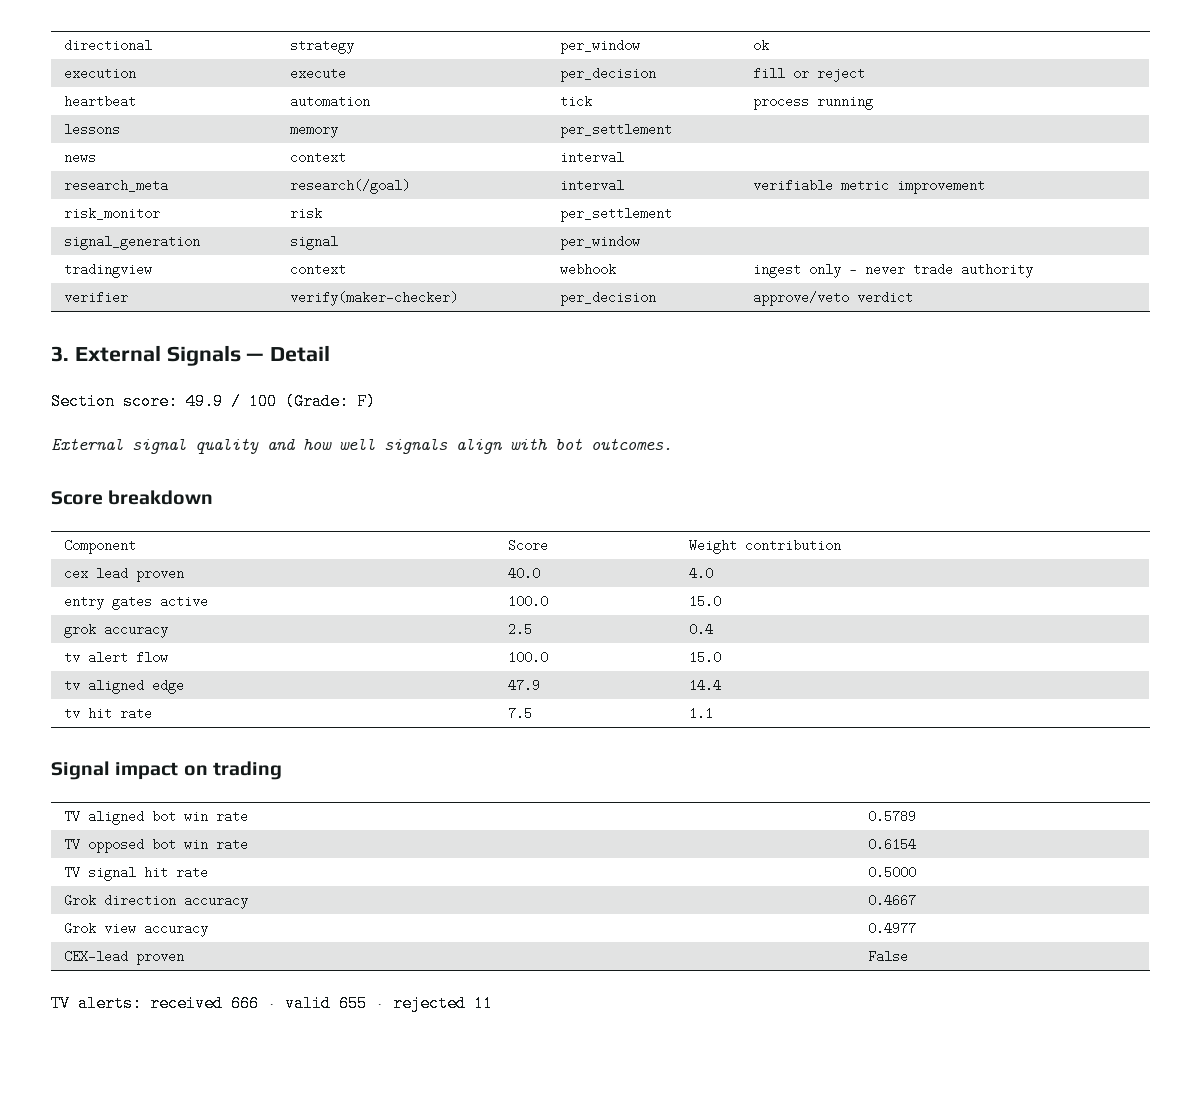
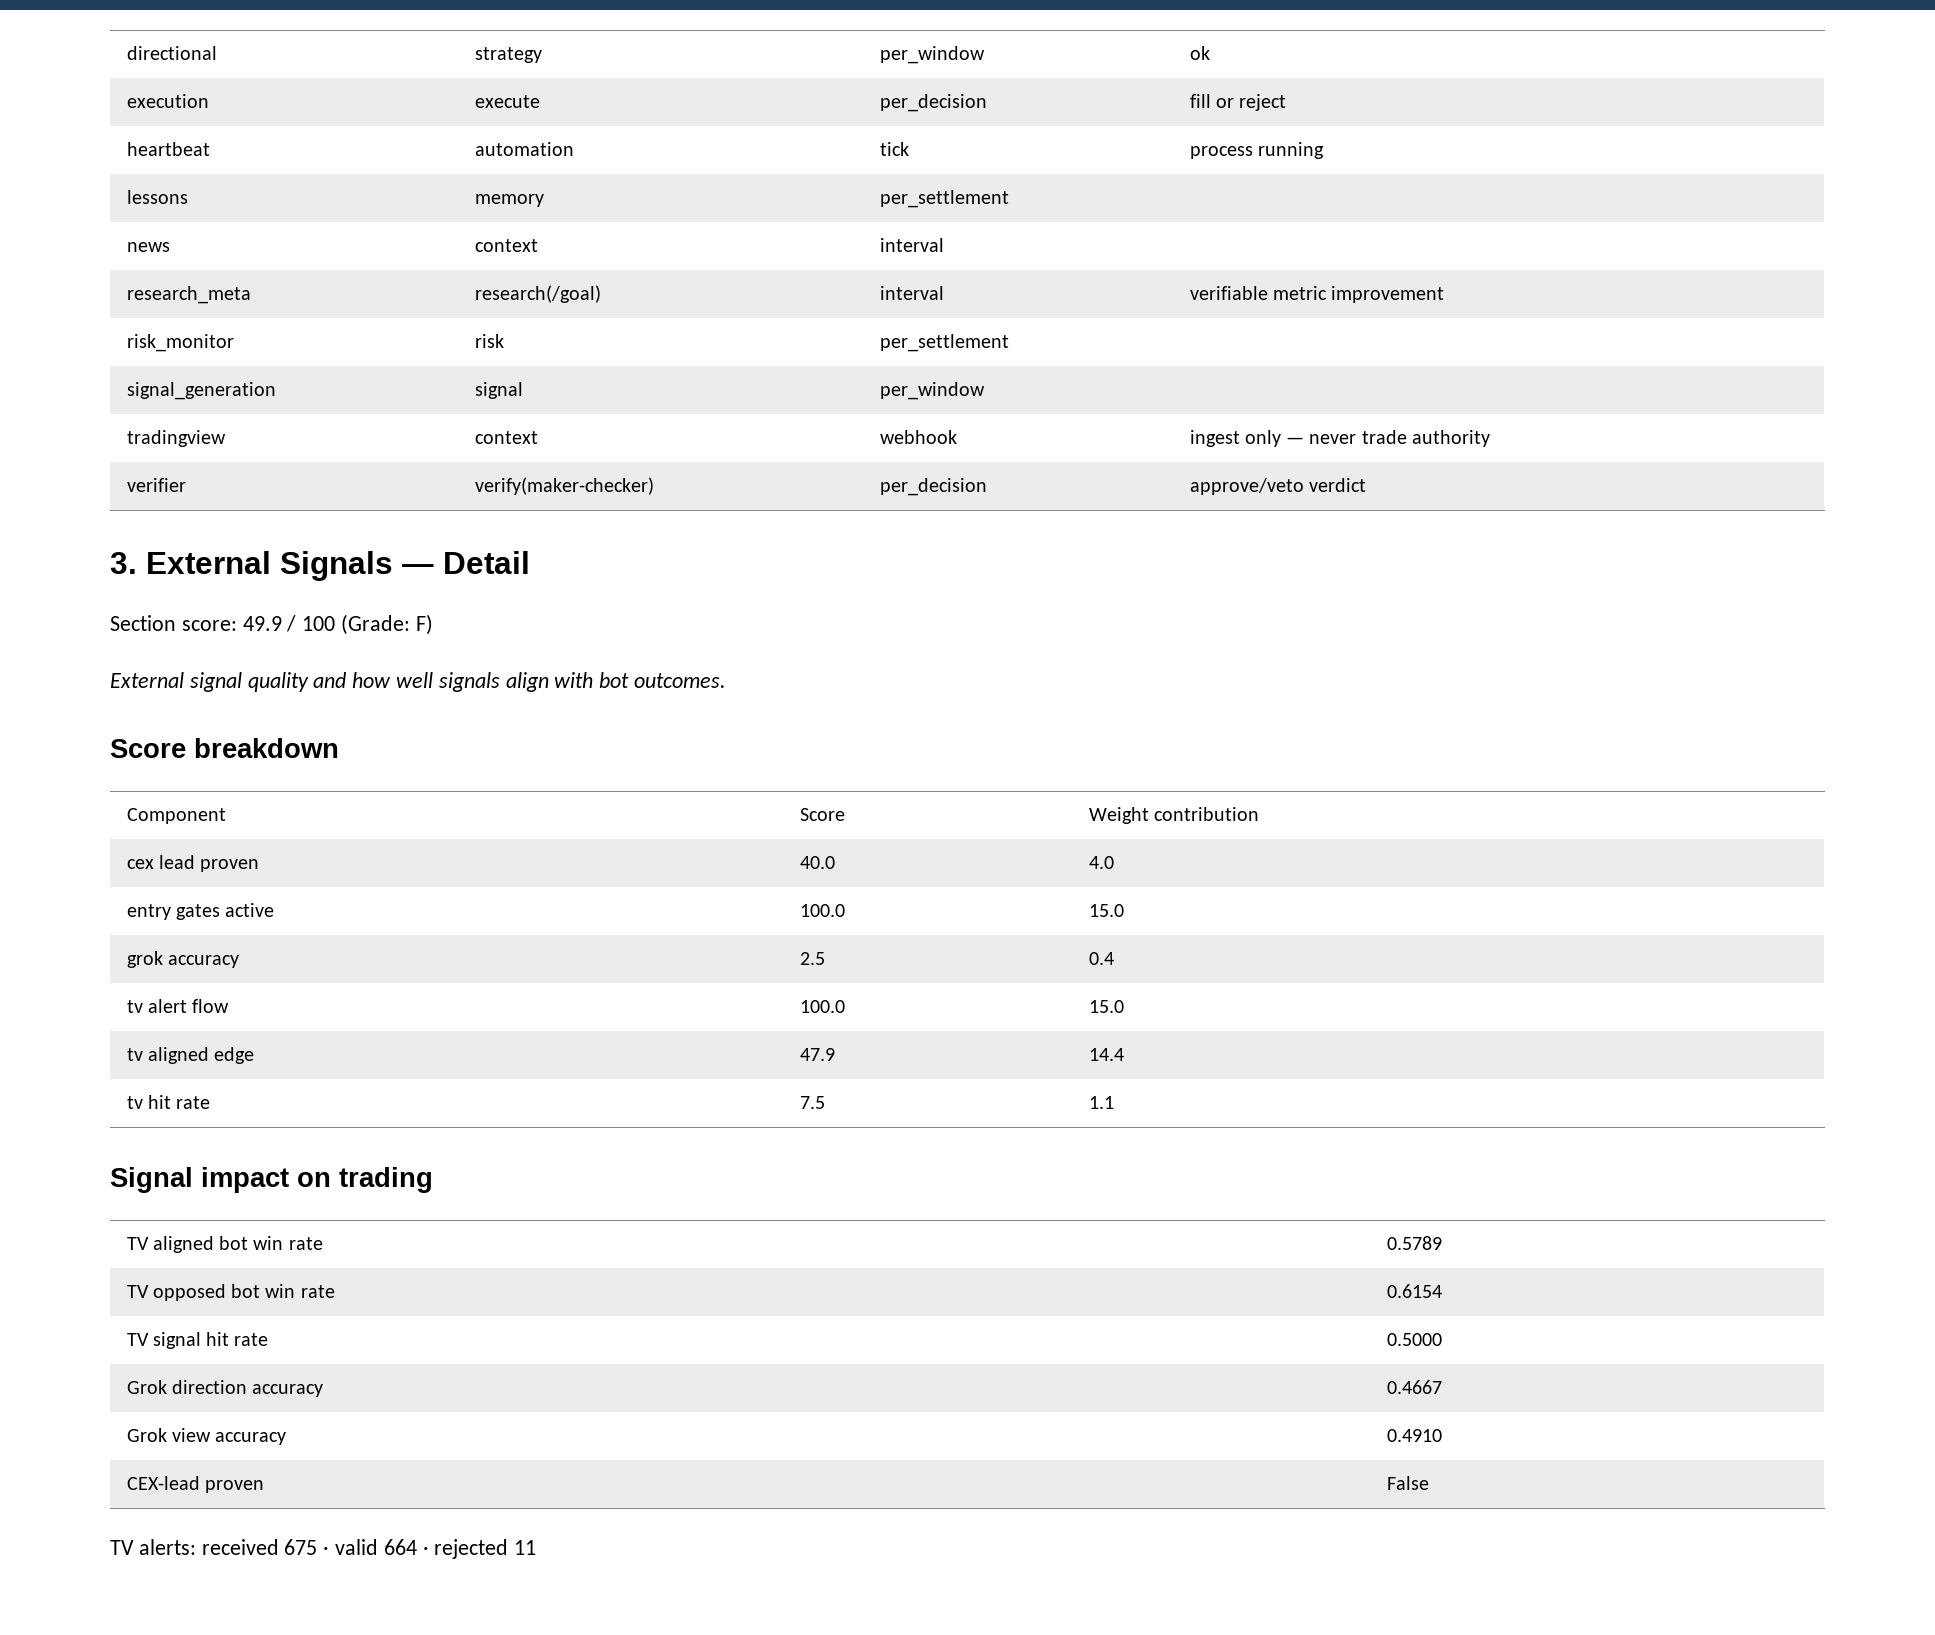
- Grok view accuracy | 0.4977
+ Grok view accuracy | 0.4910
- TV alerts: received 666 · valid 655 · rejected 11
+ TV alerts: received 675 · valid 664 · rejected 11

